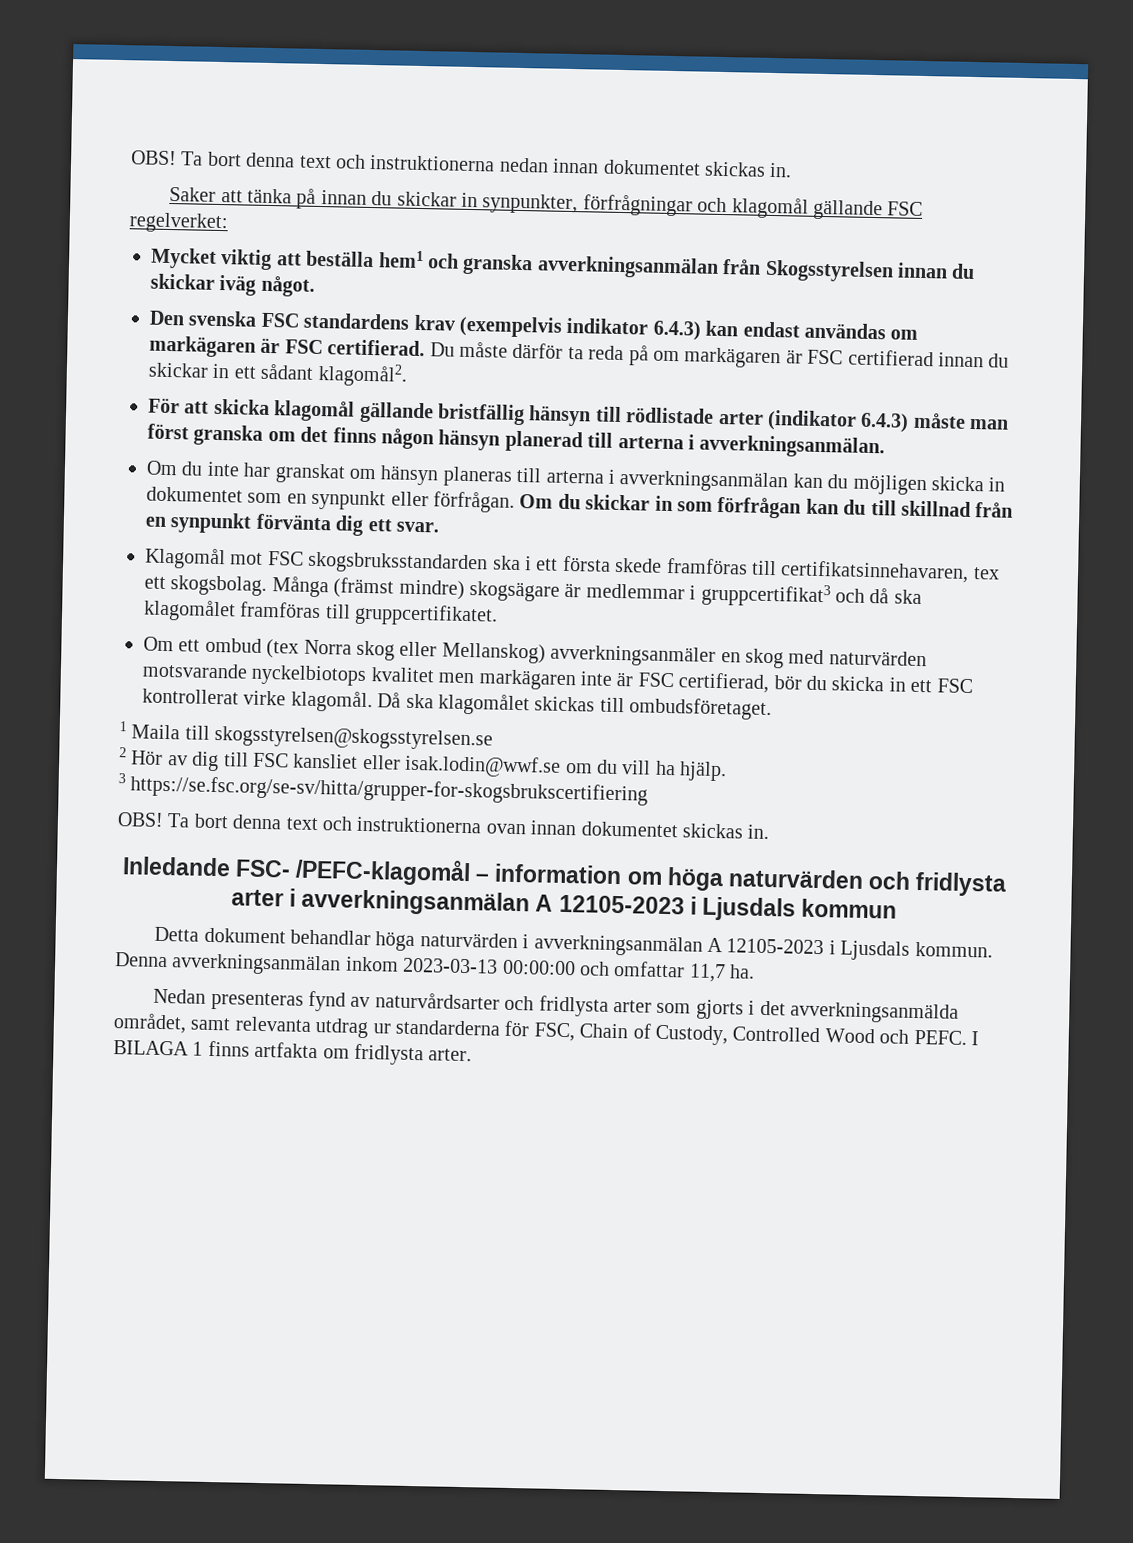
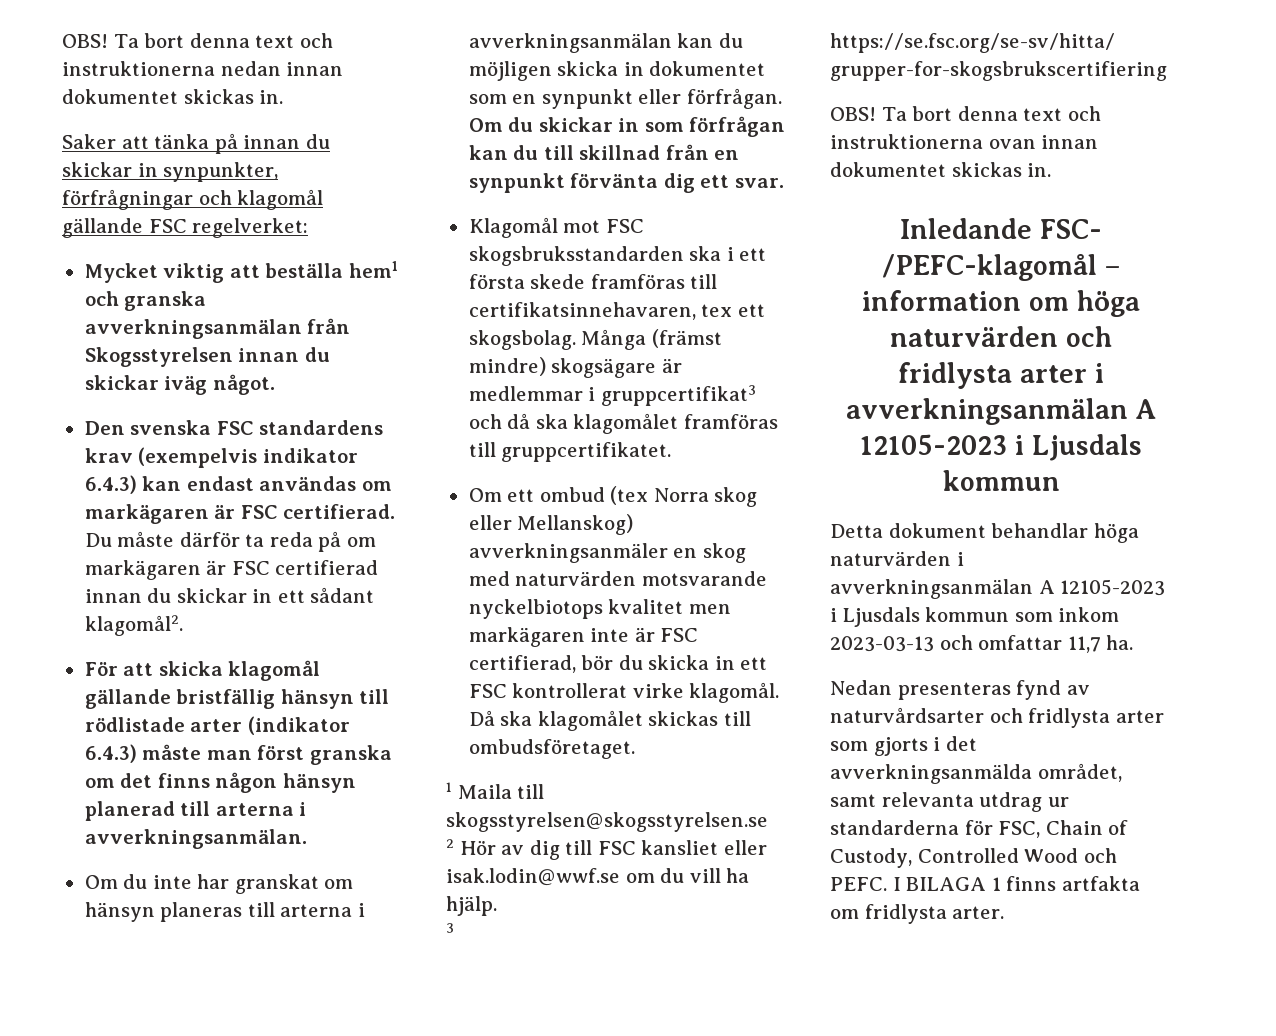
- Detta dokument behandlar höga naturvärden i avverkningsanmälan A 12105-2023 i Ljusdals kommun. Denna avverkningsanmälan inkom 2023-03-13 00:00:00 och omfattar 11,7 ha.
+ Detta dokument behandlar höga naturvärden i avverkningsanmälan A 12105-2023 i Ljusdals kommun som inkom 2023-03-13 och omfattar 11,7 ha.

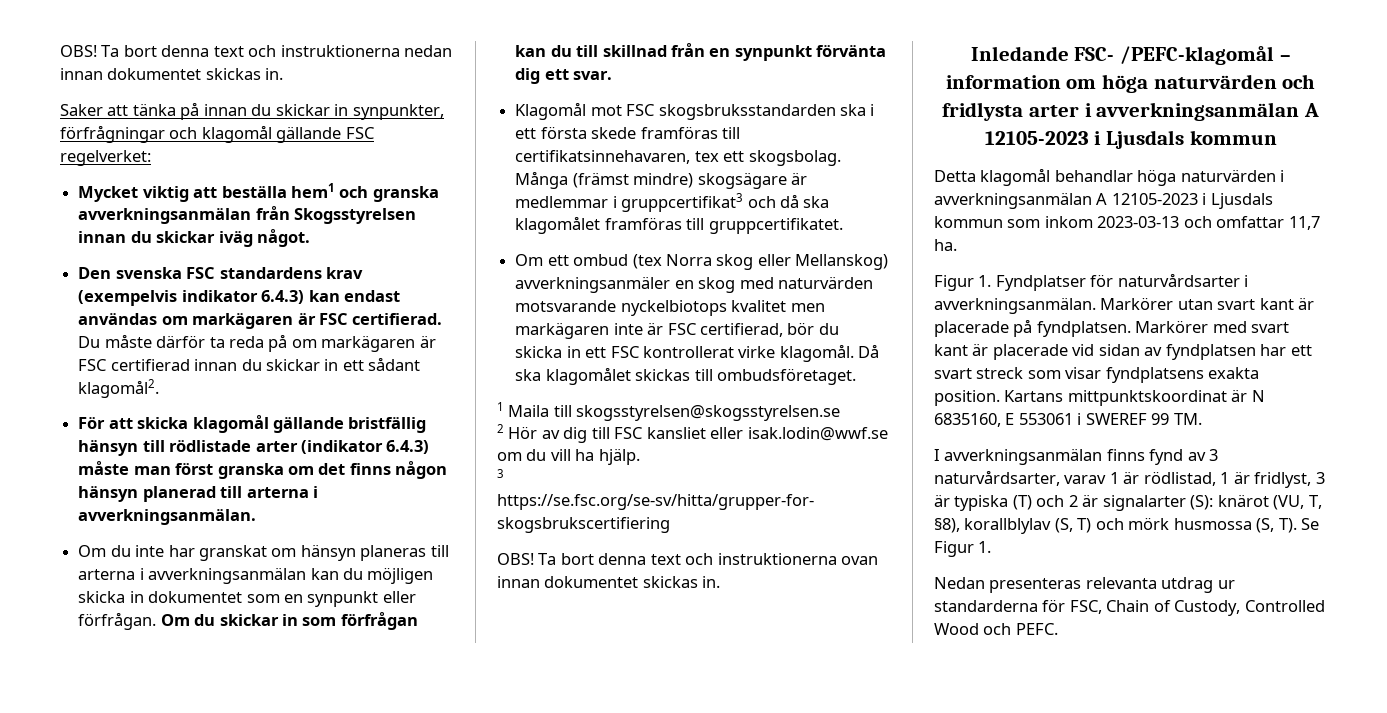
- Detta dokument behandlar höga naturvärden i avverkningsanmälan A 12105-2023 i Ljusdals kommun som inkom 2023-03-13 och omfattar 11,7 ha.
+ Detta klagomål behandlar höga naturvärden i avverkningsanmälan A 12105-2023 i Ljusdals kommun som inkom 2023-03-13 och omfattar 11,7 ha.
- Nedan presenteras fynd av naturvårdsarter och fridlysta arter som gjorts i det avverkningsanmälda området, samt relevanta utdrag ur standarderna för FSC, Chain of Custody, Controlled Wood och PEFC. I BILAGA 1 finns artfakta om fridlysta arter.
+ Figur 1. Fyndplatser för naturvårdsarter i avverkningsanmälan. Markörer utan svart kant är placerade på fyndplatsen. Markörer med svart kant är placerade vid sidan av fyndplatsen har ett svart streck som visar fyndplatsens exakta position. Kartans mittpunktskoordinat är N 6835160, E 553061 i SWEREF 99 TM.
+ I avverkningsanmälan finns fynd av 3 naturvårdsarter, varav 1 är rödlistad, 1 är fridlyst, 3 är typiska (T) och 2 är signalarter (S): knärot (VU, T, §8), korallblylav (S, T) och mörk husmossa (S, T). Se Figur 1.
+ Nedan presenteras relevanta utdrag ur standarderna för FSC, Chain of Custody, Controlled Wood och PEFC.

